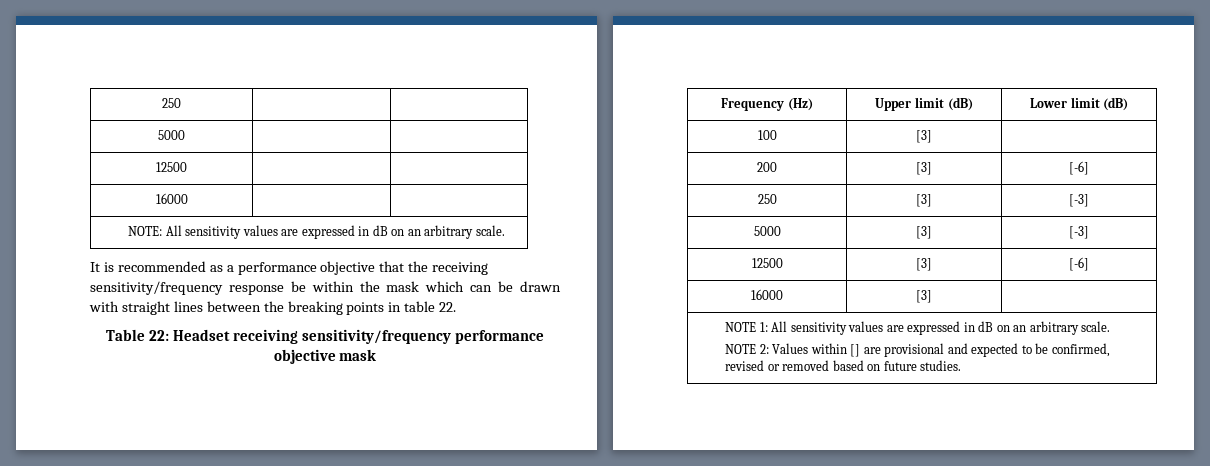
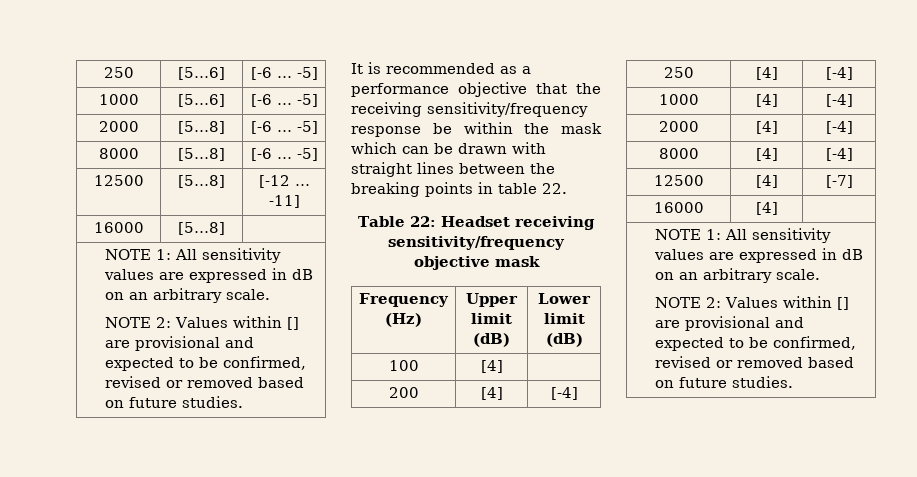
- 250 | |
- 5000 | |
- 12500 | |
- 16000 | |
- NOTE: All sensitivity values are expressed in dB on an arbitrary scale.
+ 250 | [5…6] | [-6 … -5]
+ 1000 | [5…6] | [-6 … -5]
+ 2000 | [5…8] | [-6 … -5]
+ 8000 | [5…8] | [-6 … -5]
+ 12500 | [5…8] | [-12 … -11]
+ 16000 | [5…8] |
+ NOTE 1: All sensitivity values are expressed in dB on an arbitrary scale.
+ NOTE 2: Values within [] are provisional and expected to be confirmed, revised or removed based on future studies.
- Table 22: Headset receiving sensitivity/frequency performance objective mask
+ Table 22: Headset receiving sensitivity/frequency objective mask
- 100 | [3] |
+ 100 | [4] |
- 200 | [3] | [-6]
- 250 | [3] | [-3]
- 5000 | [3] | [-3]
- 12500 | [3] | [-6]
- 16000 | [3] |
+ 200 | [4] | [-4]
+ 250 | [4] | [-4]
+ 1000 | [4] | [-4]
+ 2000 | [4] | [-4]
+ 8000 | [4] | [-4]
+ 12500 | [4] | [-7]
+ 16000 | [4] |

